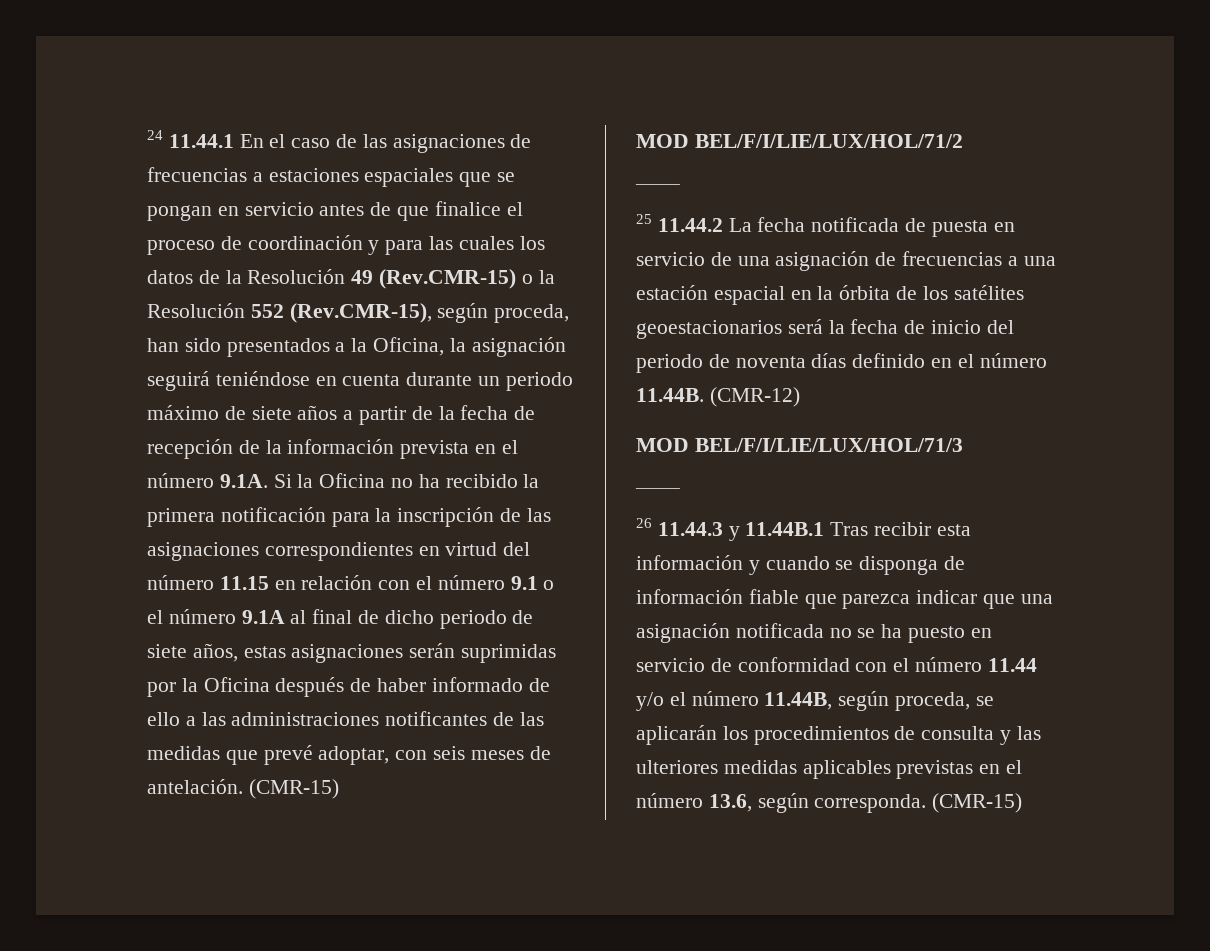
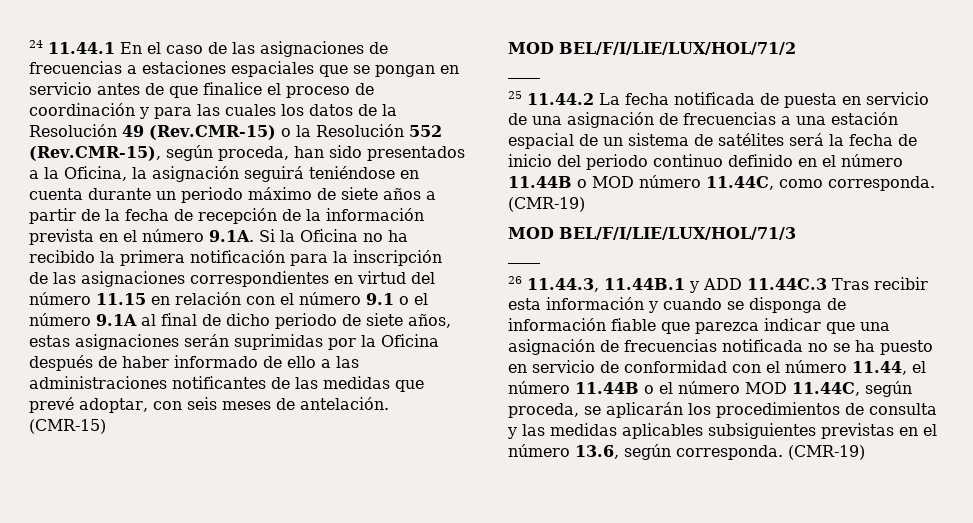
- 25 11.44.2 La fecha notificada de puesta en servicio de una asignación de frecuencias a una estación espacial en la órbita de los satélites geoestacionarios será la fecha de inicio del periodo de noventa días definido en el número 11.44B. (CMR-12)
+ 25 11.44.2 La fecha notificada de puesta en servicio de una asignación de frecuencias a una estación espacial de un sistema de satélites será la fecha de inicio del periodo continuo definido en el número 11.44B o MOD número 11.44C, como corresponda. (CMR-19)
- 26 11.44.3 y 11.44B.1 Tras recibir esta información y cuando se disponga de información fiable que parezca indicar que una asignación notificada no se ha puesto en servicio de conformidad con el número 11.44 y/o el número 11.44B, según proceda, se aplicarán los procedimientos de consulta y las ulteriores medidas aplicables previstas en el número 13.6, según corresponda. (CMR-15)
+ 26 11.44.3, 11.44B.1 y ADD 11.44C.3 Tras recibir esta información y cuando se disponga de información fiable que parezca indicar que una asignación de frecuencias notificada no se ha puesto en servicio de conformidad con el número 11.44, el número 11.44B o el número MOD 11.44C, según proceda, se aplicarán los procedimientos de consulta y las medidas aplicables subsiguientes previstas en el número 13.6, según corresponda. (CMR-19)

